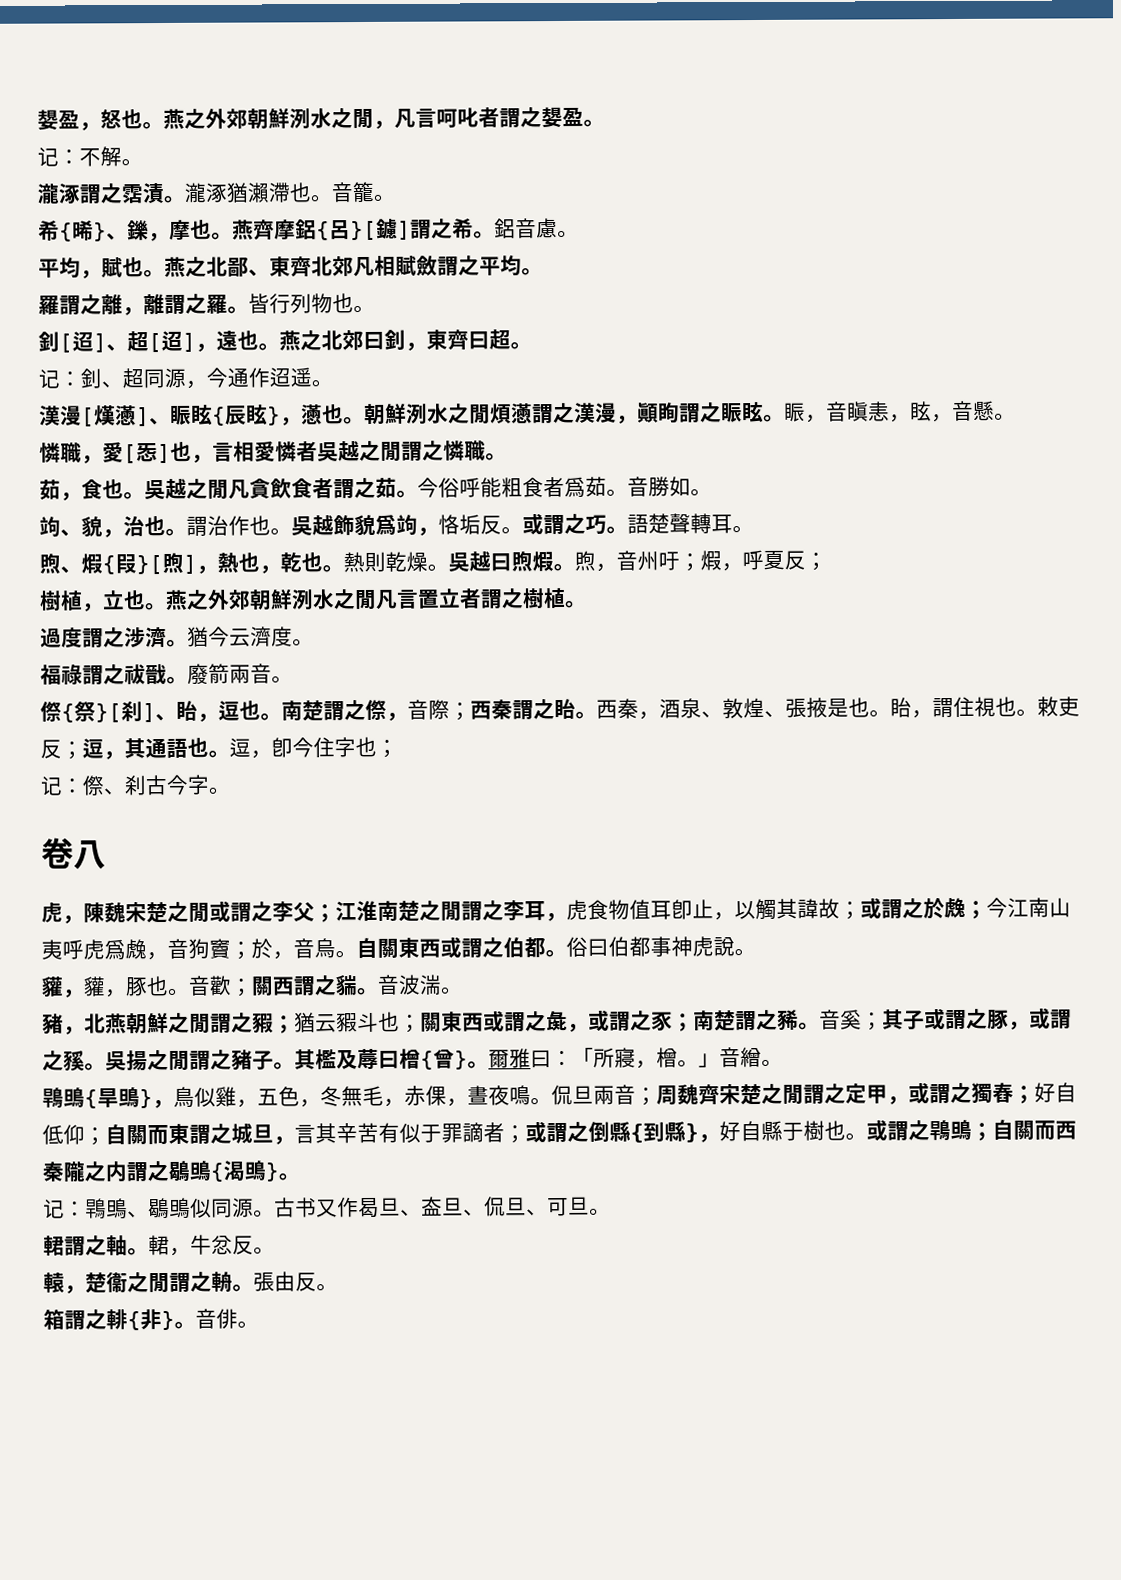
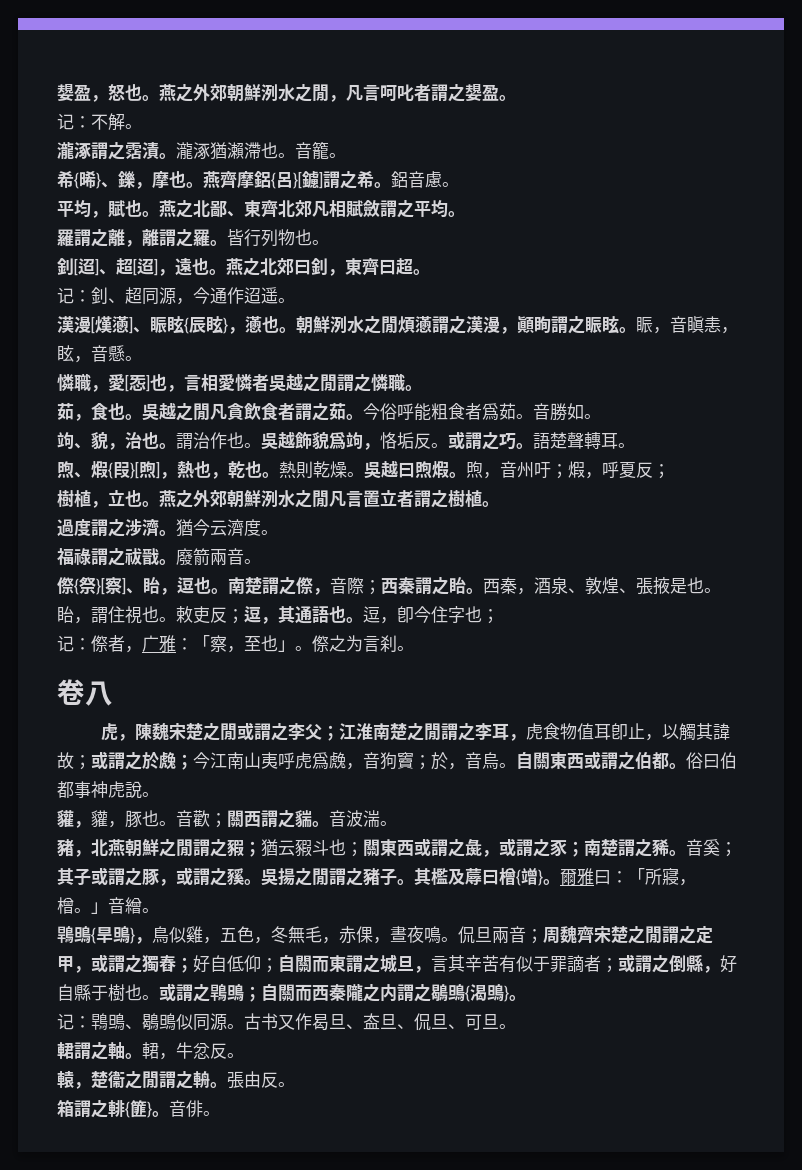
- 傺{祭}[刹]、眙，逗也。
+ 傺{祭}[察]、眙，逗也。
- 记：傺、刹古今字。
+ 记：傺者，广雅：「察，至也」。傺之为言刹。
- 其檻及蓐曰橧{曾}。
+ 其檻及蓐曰橧{竲}。
- 侃旦兩音；周魏齊宋楚之閒謂之定甲，或謂之獨舂；好自低仰；自關而東謂之城旦，言其辛苦有似于罪謫者；或謂之倒縣{到縣}，好自縣于樹也。
+ 侃旦兩音；周魏齊宋楚之閒謂之定甲，或謂之獨舂；好自低仰；自關而東謂之城旦，言其辛苦有似于罪謫者；或謂之倒縣，好自縣于樹也。
- 箱謂之輫{非}。
+ 箱謂之輫{篚}。

